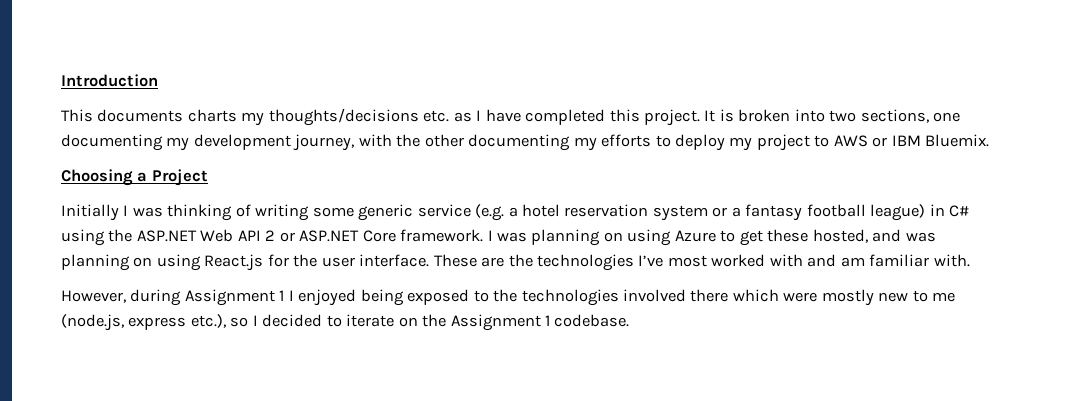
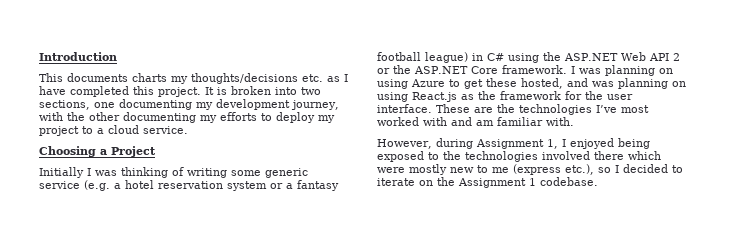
- It is broken into two sections, one documenting my development journey, with the other documenting my efforts to deploy my project to AWS or IBM Bluemix.
+ It is broken into two sections, one documenting my development journey, with the other documenting my efforts to deploy my project to a cloud service.
- Initially I was thinking of writing some generic service (e.g. a hotel reservation system or a fantasy football league) in C# using the ASP.NET Web API 2 or ASP.NET Core framework.
+ Initially I was thinking of writing some generic service (e.g. a hotel reservation system or a fantasy football league) in C# using the ASP.NET Web API 2 or the ASP.NET Core framework.
- I was planning on using Azure to get these hosted, and was planning on using React.js for the user interface.
+ I was planning on using Azure to get these hosted, and was planning on using React.js as the framework for the user interface.
- However, during Assignment 1 I enjoyed being exposed to the technologies involved there which were mostly new to me (node.js, express etc.), so I decided to iterate on the Assignment 1 codebase.
+ However, during Assignment 1, I enjoyed being exposed to the technologies involved there which were mostly new to me (express etc.), so I decided to iterate on the Assignment 1 codebase.

